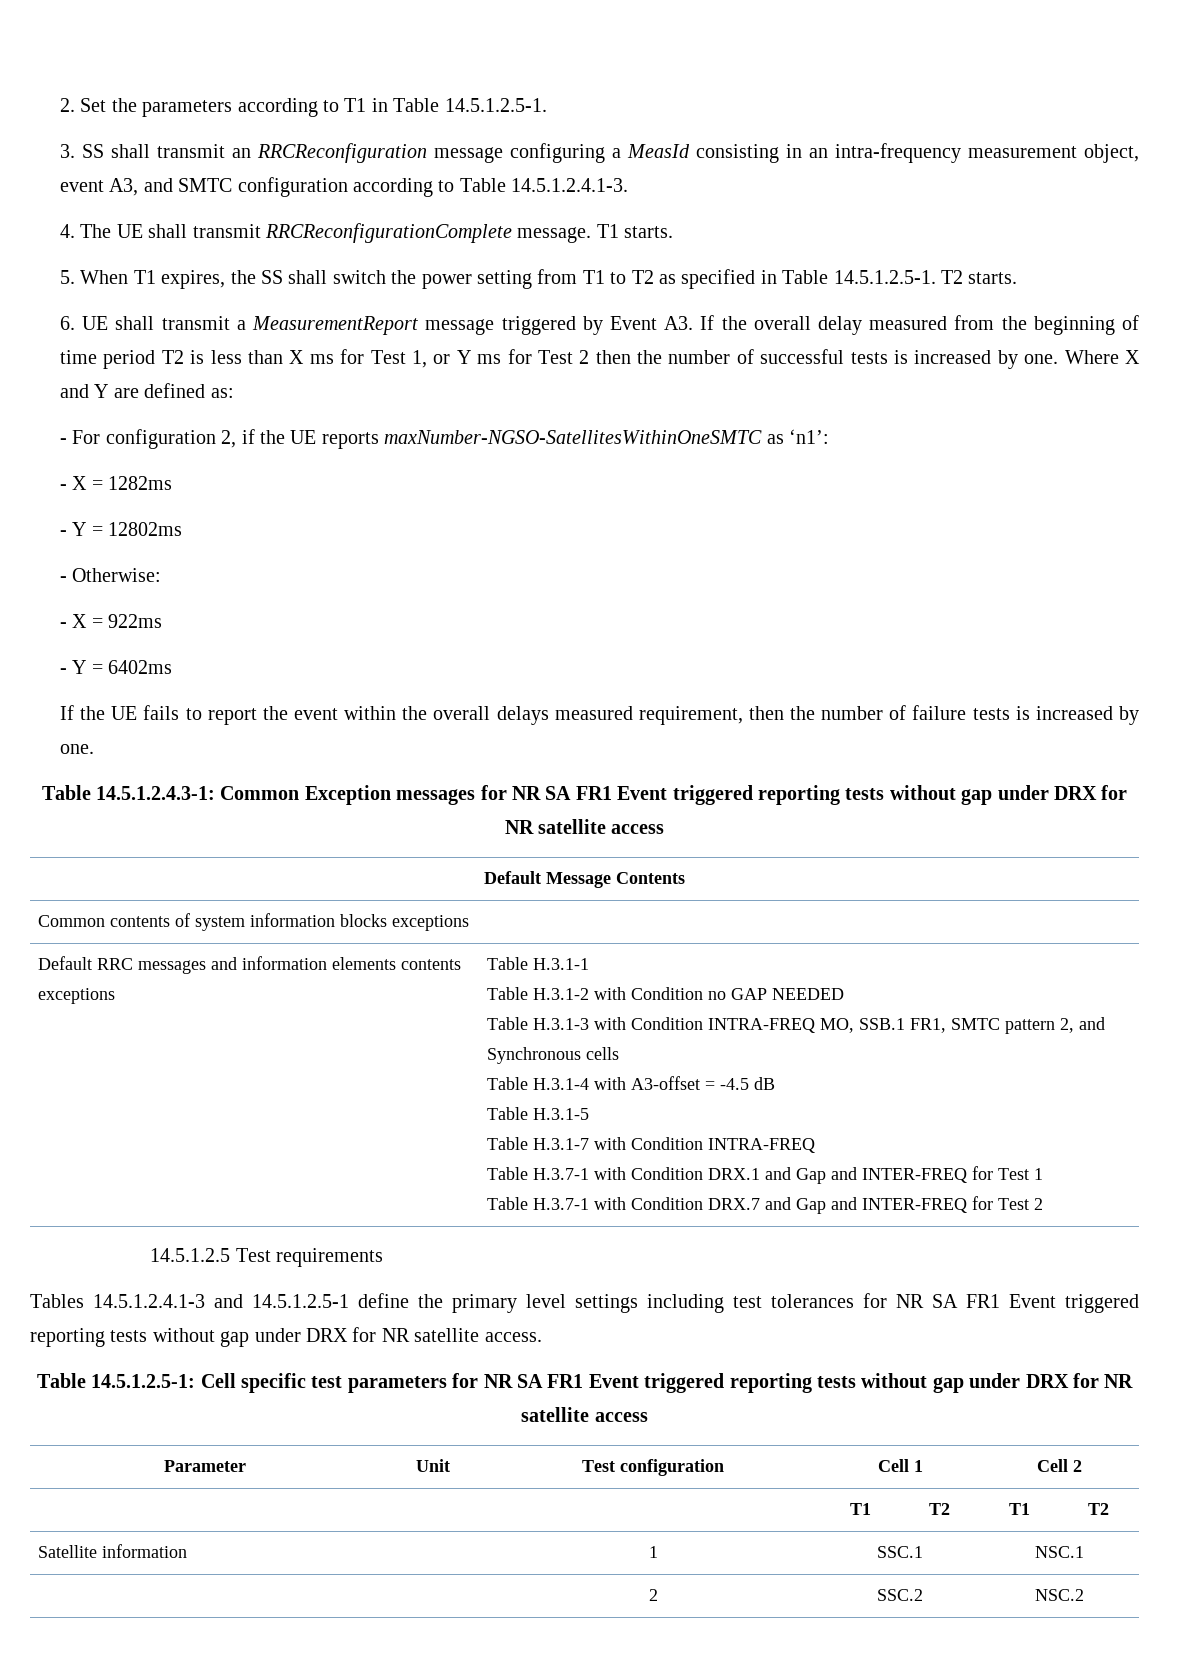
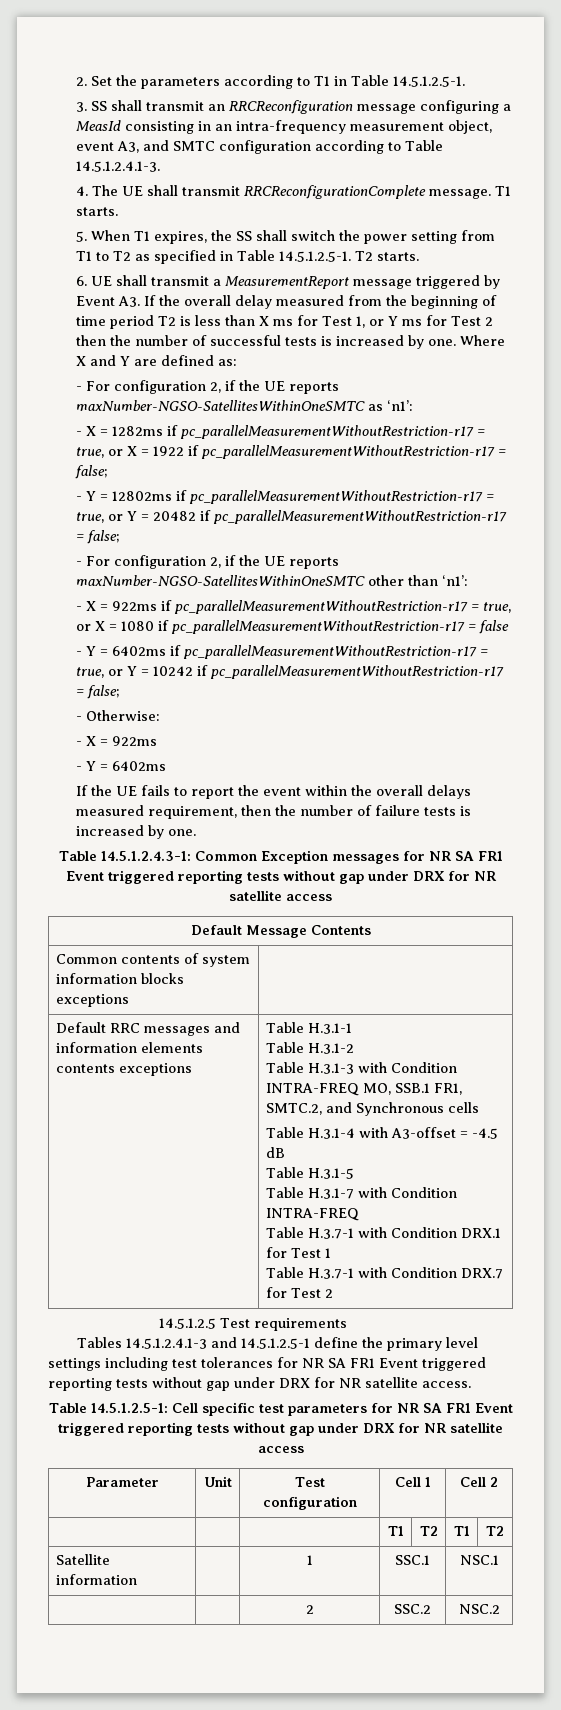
- - X = 1282ms
- - Y = 12802ms
+ - X = 1282ms if pc_parallelMeasurementWithoutRestriction-r17 = true, or X = 1922 if pc_parallelMeasurementWithoutRestriction-r17 = false;
+ - Y = 12802ms if pc_parallelMeasurementWithoutRestriction-r17 = true, or Y = 20482 if pc_parallelMeasurementWithoutRestriction-r17 = false;
+ - For configuration 2, if the UE reports maxNumber-NGSO-SatellitesWithinOneSMTC other than ‘n1’:
+ - X = 922ms if pc_parallelMeasurementWithoutRestriction-r17 = true, or X = 1080 if pc_parallelMeasurementWithoutRestriction-r17 = false
+ - Y = 6402ms if pc_parallelMeasurementWithoutRestriction-r17 = true, or Y = 10242 if pc_parallelMeasurementWithoutRestriction-r17 = false;
- Table H.3.1-2 with Condition no GAP NEEDED
+ Table H.3.1-2
- Table H.3.1-3 with Condition INTRA-FREQ MO, SSB.1 FR1, SMTC pattern 2, and Synchronous cells
+ Table H.3.1-3 with Condition INTRA-FREQ MO, SSB.1 FR1, SMTC.2, and Synchronous cells
- Table H.3.7-1 with Condition DRX.1 and Gap and INTER-FREQ for Test 1
+ Table H.3.7-1 with Condition DRX.1 for Test 1
- Table H.3.7-1 with Condition DRX.7 and Gap and INTER-FREQ for Test 2
+ Table H.3.7-1 with Condition DRX.7 for Test 2

